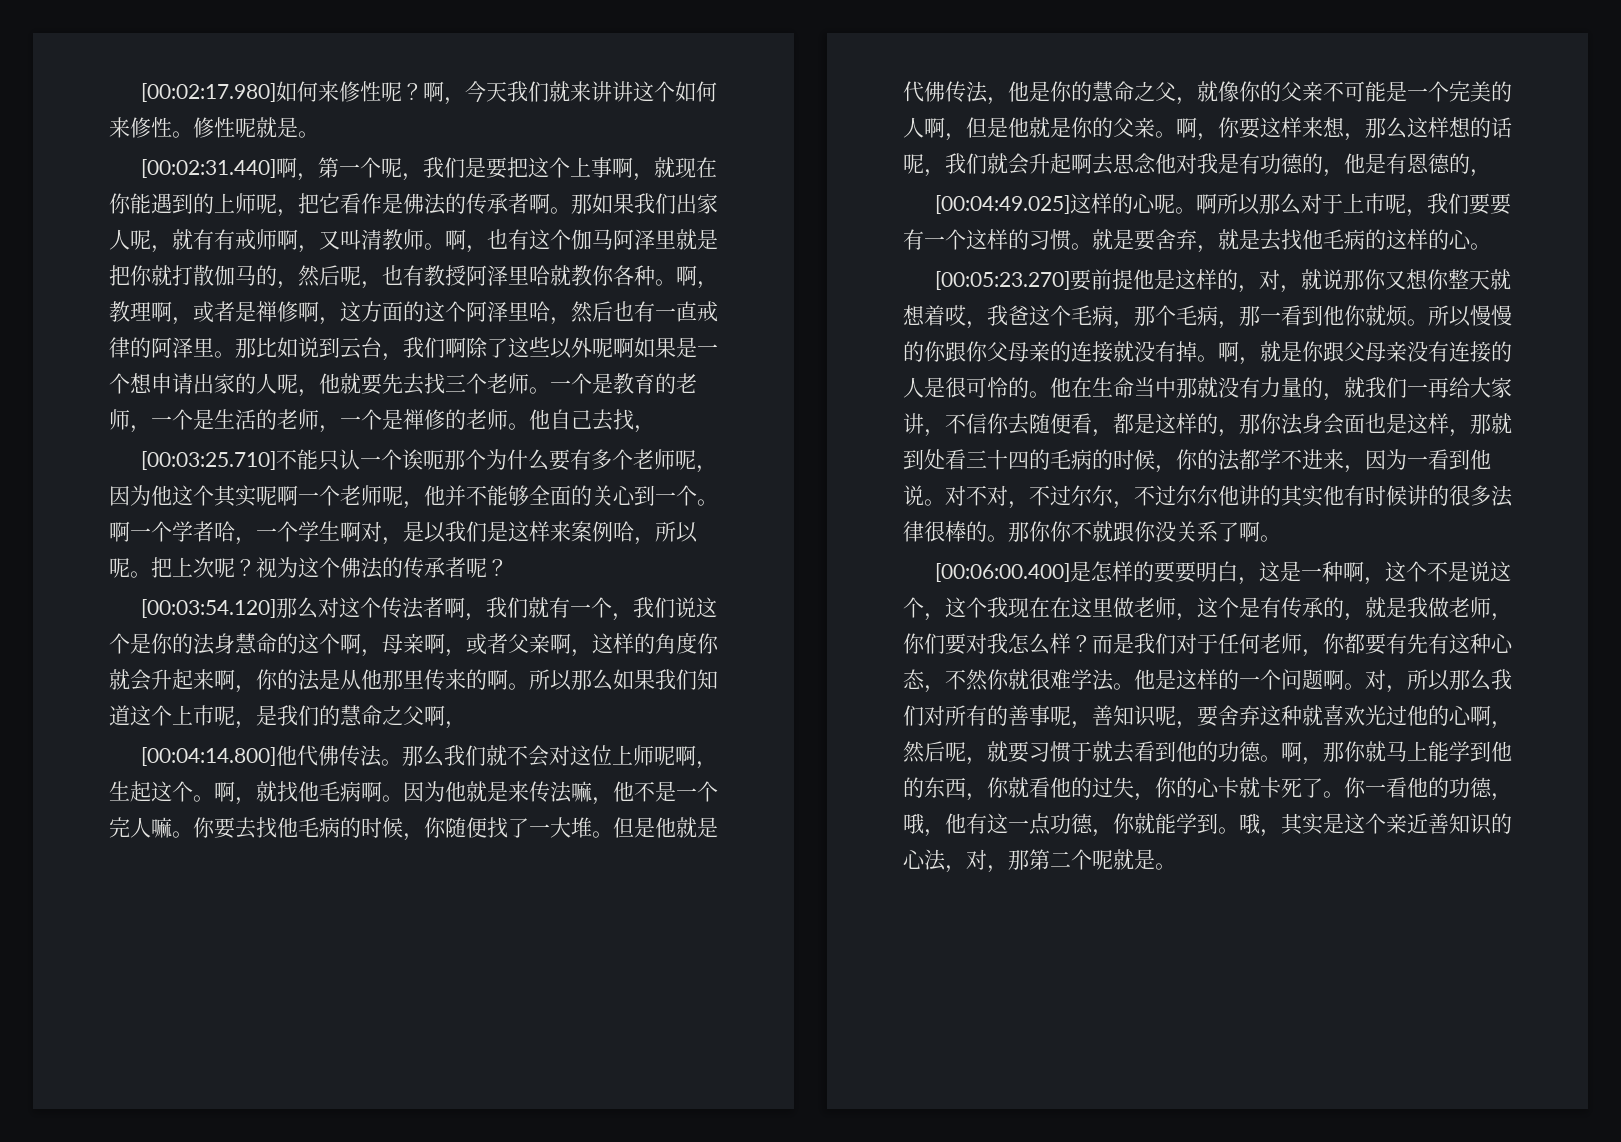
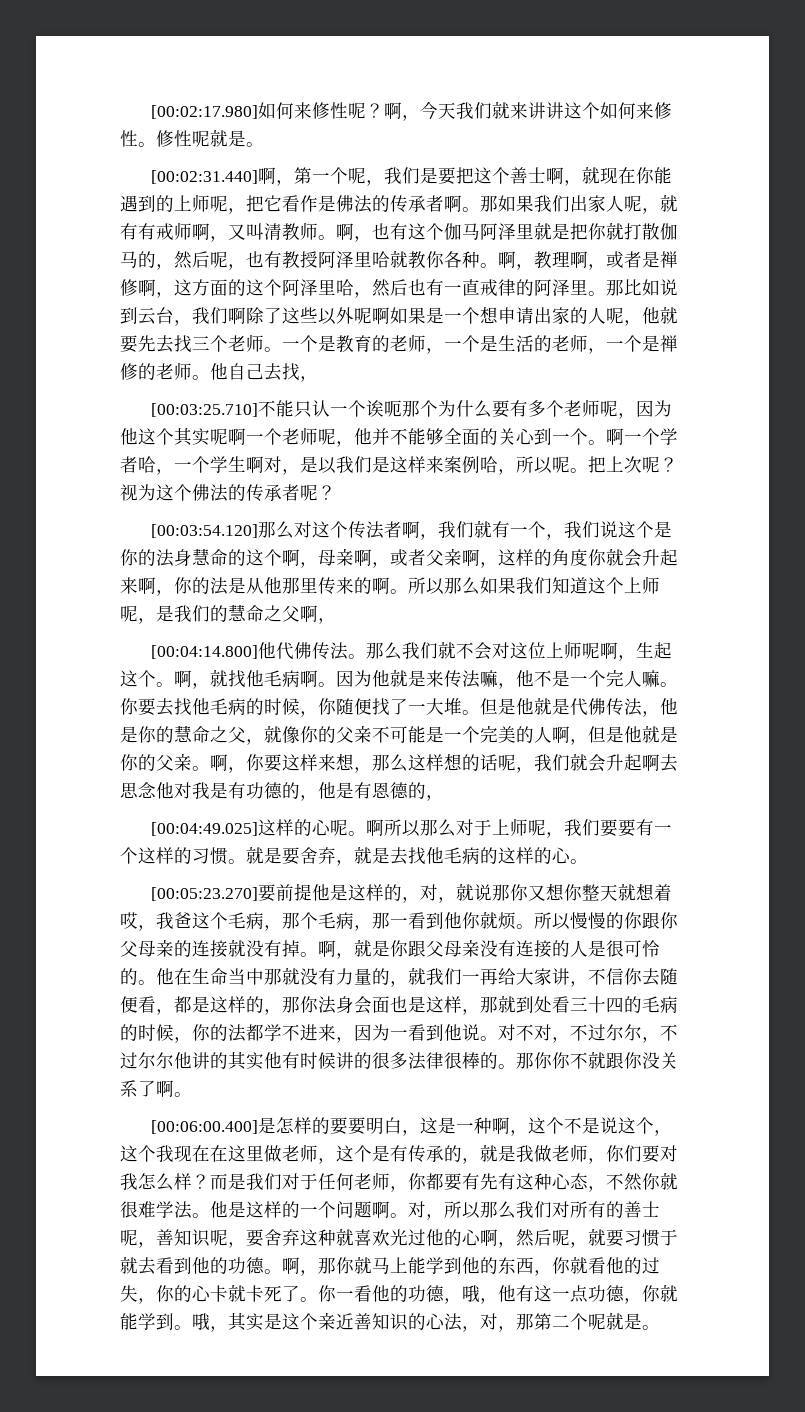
- [00:02:31.440]啊，第一个呢，我们是要把这个上事啊，就现在你能遇到的上师呢，把它看作是佛法的传承者啊。
+ [00:02:31.440]啊，第一个呢，我们是要把这个善士啊，就现在你能遇到的上师呢，把它看作是佛法的传承者啊。
- 所以那么如果我们知道这个上市呢，是我们的慧命之父啊，
+ 所以那么如果我们知道这个上师呢，是我们的慧命之父啊，
- 啊所以那么对于上市呢，我们要要有一个这样的习惯。
+ 啊所以那么对于上师呢，我们要要有一个这样的习惯。
- 对，所以那么我们对所有的善事呢，善知识呢，要舍弃这种就喜欢光过他的心啊，然后呢，就要习惯于就去看到他的功德。
+ 对，所以那么我们对所有的善士呢，善知识呢，要舍弃这种就喜欢光过他的心啊，然后呢，就要习惯于就去看到他的功德。

